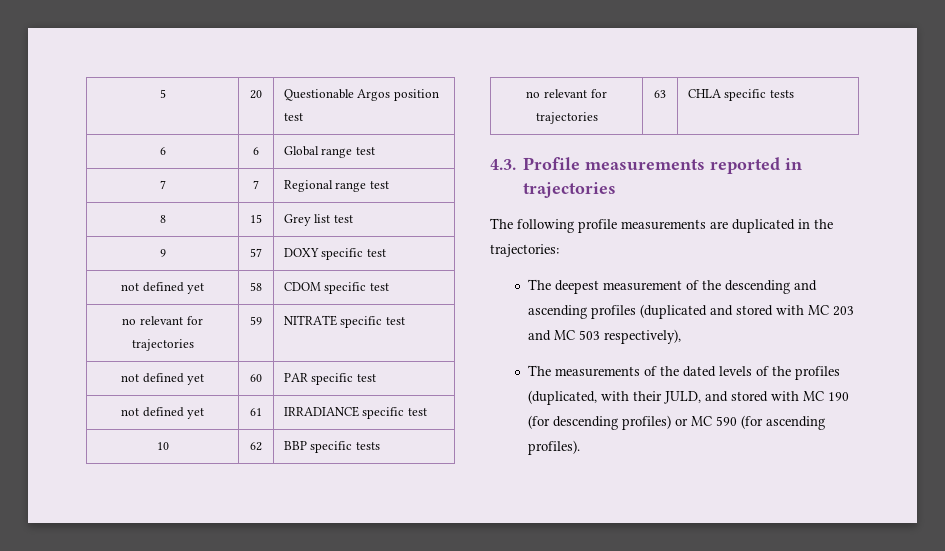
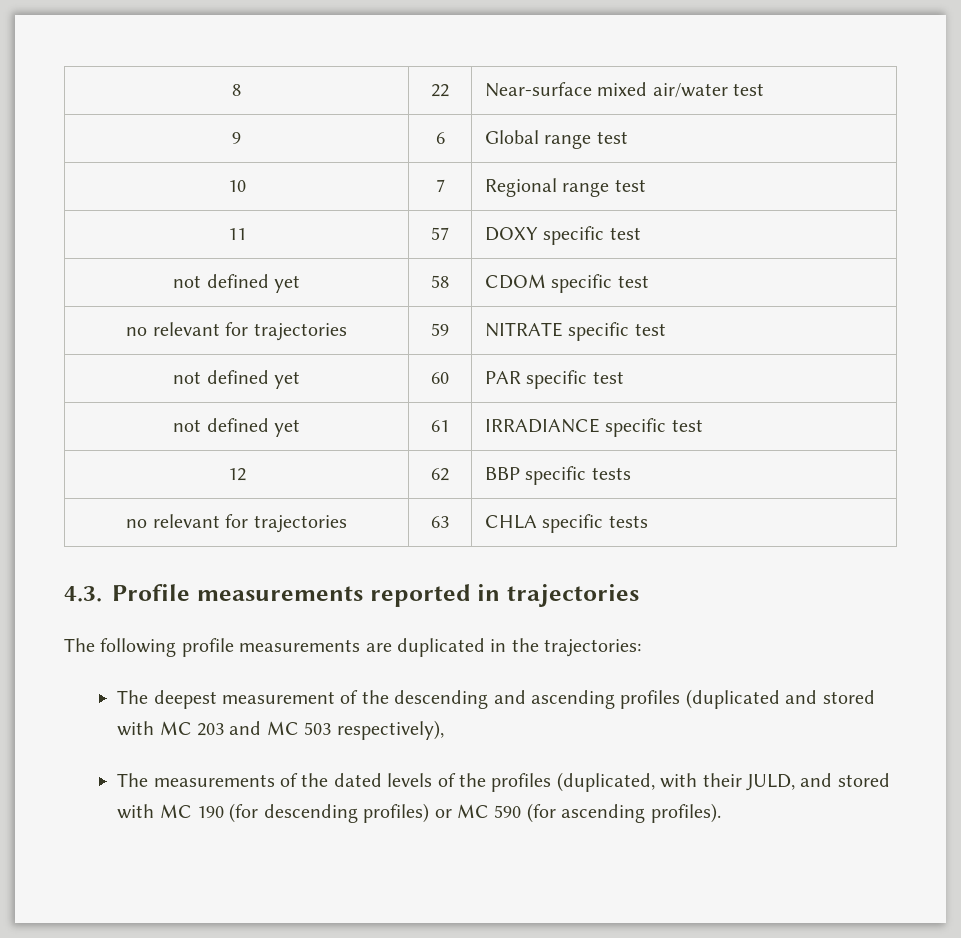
- 5 | 20 | Questionable Argos position test
- 6 | 6 | Global range test
+ 8 | 22 | Near-surface mixed air/water test
+ 9 | 6 | Global range test
- 7 | 7 | Regional range test
+ 10 | 7 | Regional range test
- 8 | 15 | Grey list test
- 9 | 57 | DOXY specific test
+ 11 | 57 | DOXY specific test
- 10 | 62 | BBP specific tests
+ 12 | 62 | BBP specific tests

